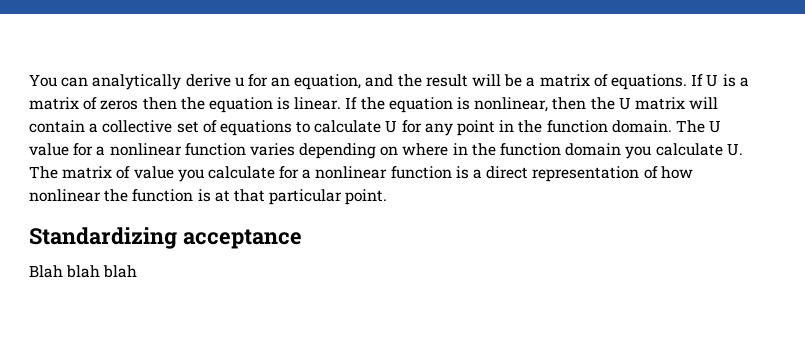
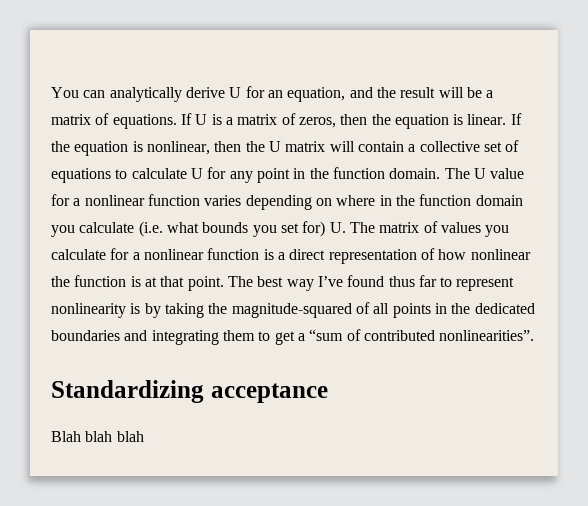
- You can analytically derive u for an equation, and the result will be a matrix of equations.
+ You can analytically derive U for an equation, and the result will be a matrix of equations.
- If U is a matrix of zeros then the equation is linear.
+ If U is a matrix of zeros, then the equation is linear.
- The U value for a nonlinear function varies depending on where in the function domain you calculate U. The matrix of value you calculate for a nonlinear function is a direct representation of how nonlinear the function is at that particular point.
+ The U value for a nonlinear function varies depending on where in the function domain you calculate (i.e. what bounds you set for) U. The matrix of values you calculate for a nonlinear function is a direct representation of how nonlinear the function is at that point. The best way I’ve found thus far to represent nonlinearity is by taking the magnitude-squared of all points in the dedicated boundaries and integrating them to get a “sum of contributed nonlinearities”.

